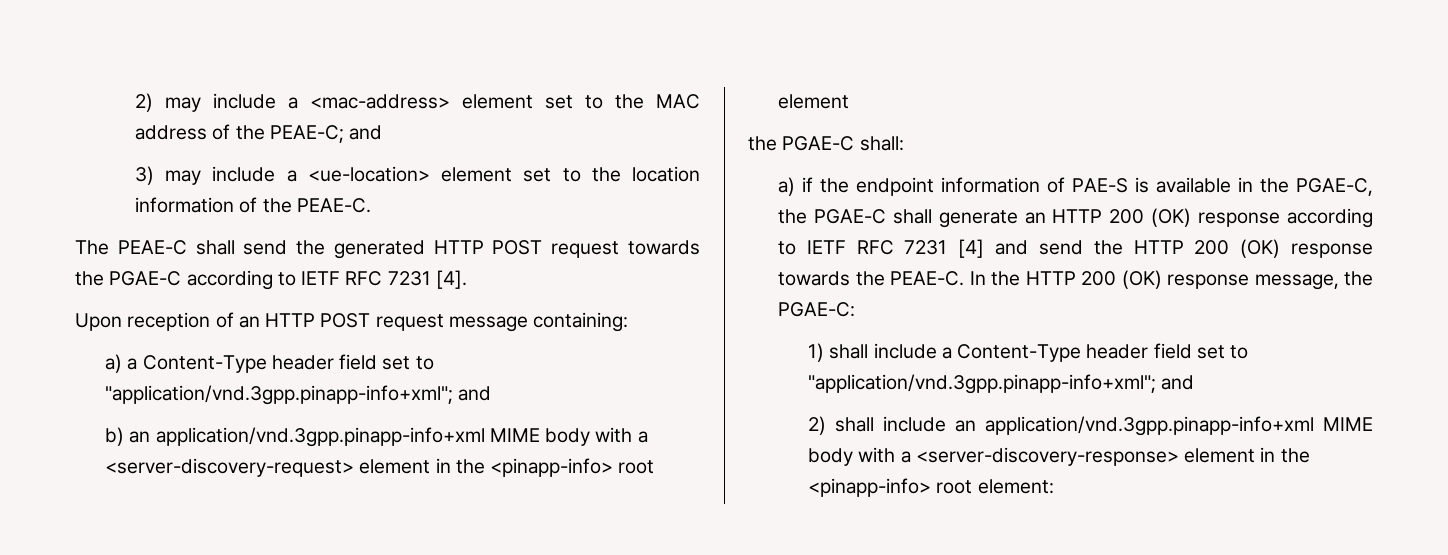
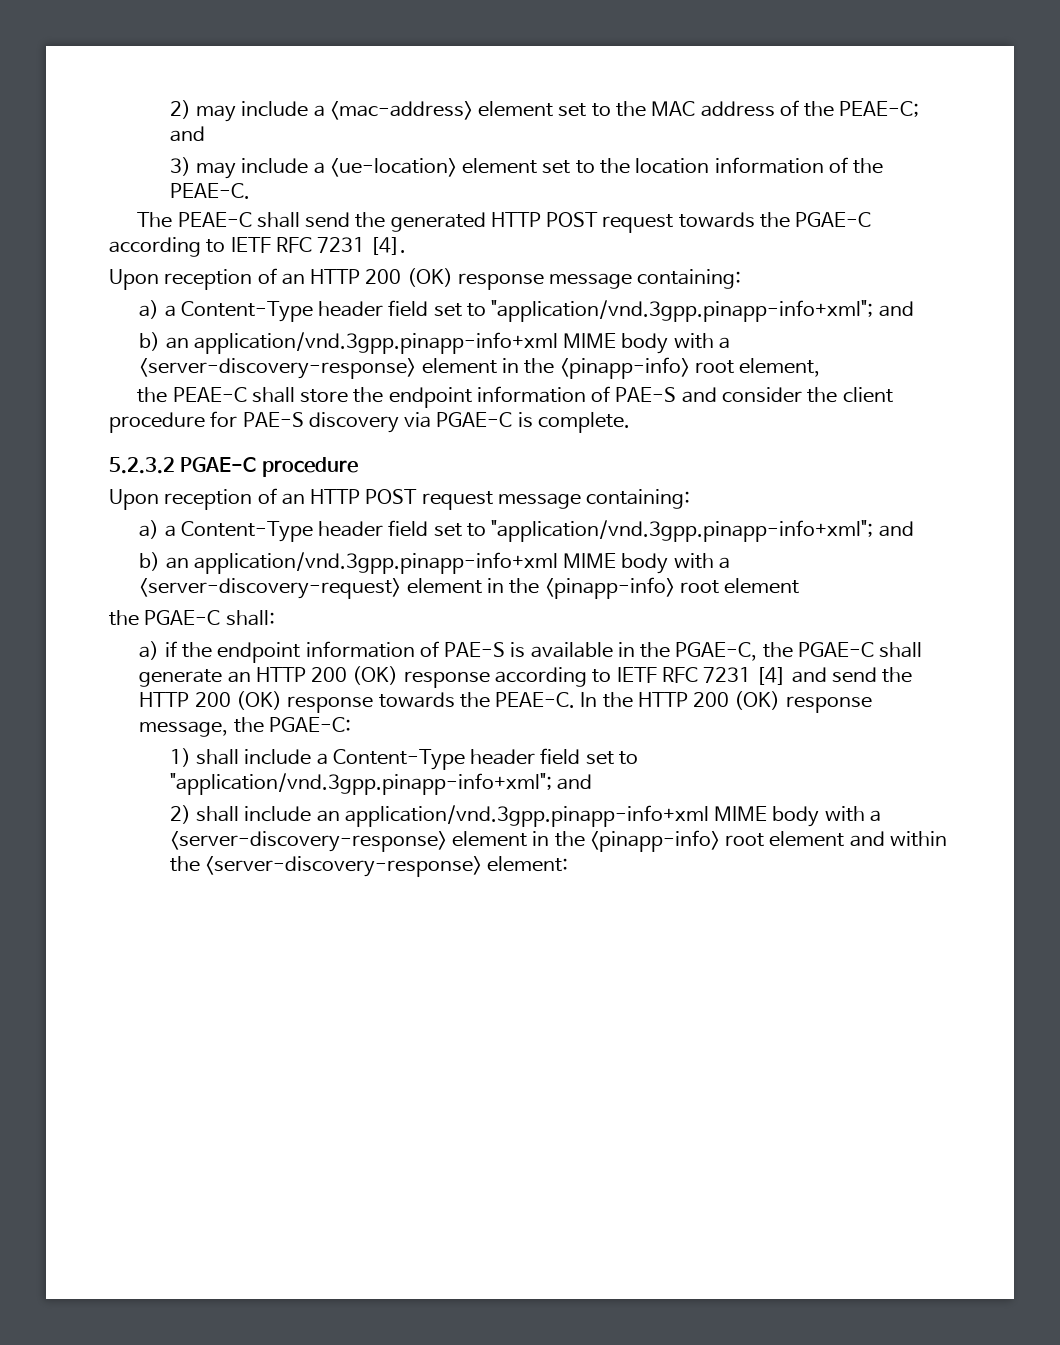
+ Upon reception of an HTTP 200 (OK) response message containing:
+ a) a Content-Type header field set to "application/vnd.3gpp.pinapp-info+xml"; and
+ b) an application/vnd.3gpp.pinapp-info+xml MIME body with a <server-discovery-response> element in the <pinapp-info> root element,
+ the PEAE-C shall store the endpoint information of PAE-S and consider the client procedure for PAE-S discovery via PGAE-C is complete.
+ 5.2.3.2 PGAE-C procedure
- 2) shall include an application/vnd.3gpp.pinapp-info+xml MIME body with a <server-discovery-response> element in the <pinapp-info> root element:
+ 2) shall include an application/vnd.3gpp.pinapp-info+xml MIME body with a <server-discovery-response> element in the <pinapp-info> root element and within the <server-discovery-response> element:

